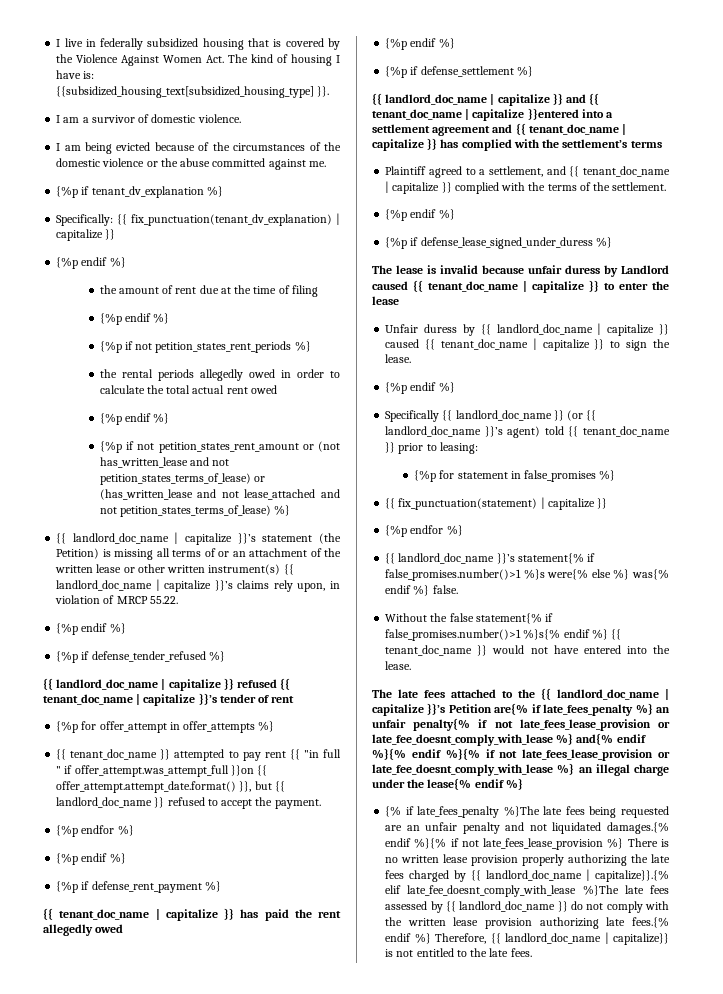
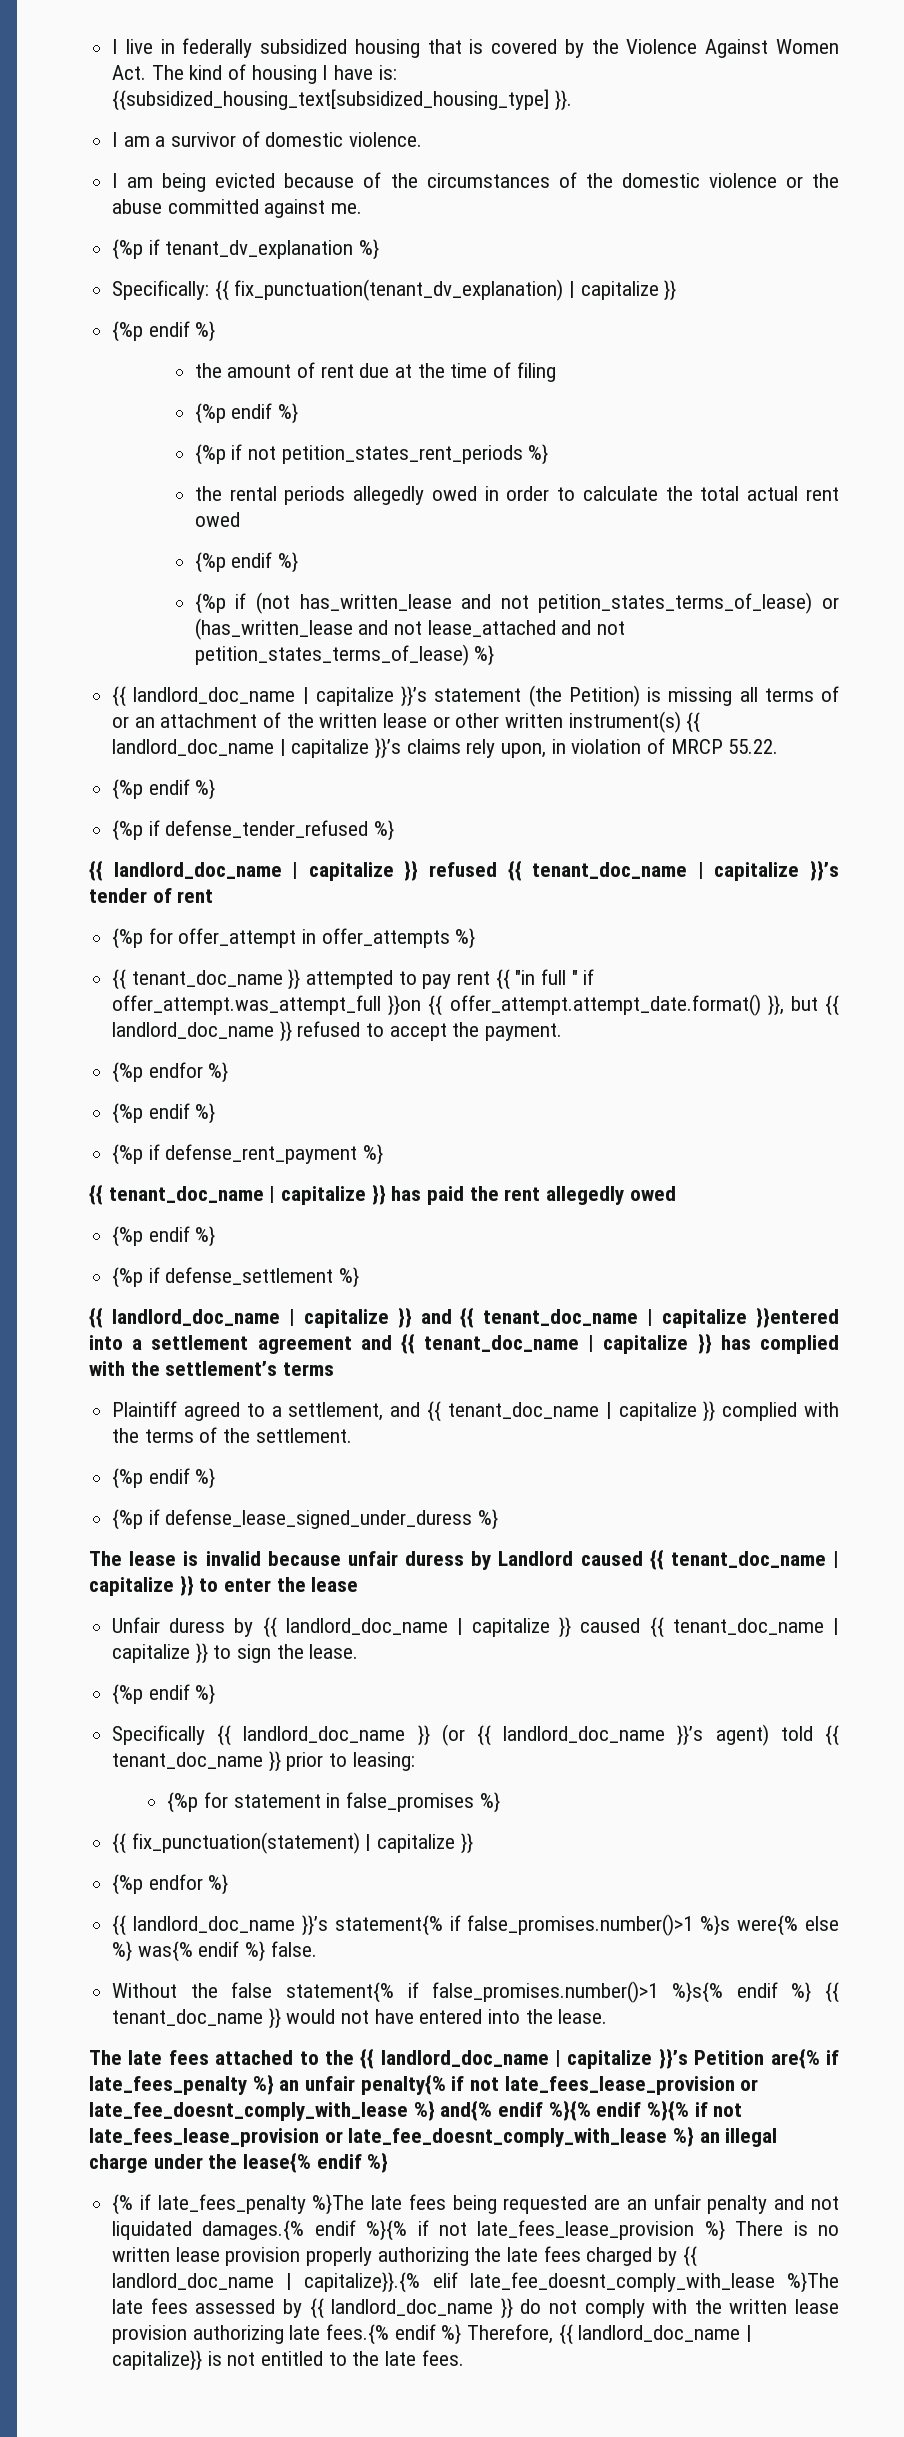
- {%p if not petition_states_rent_amount or (not has_written_lease and not petition_states_terms_of_lease) or (has_written_lease and not lease_attached and not petition_states_terms_of_lease) %}
+ {%p if (not has_written_lease and not petition_states_terms_of_lease) or (has_written_lease and not lease_attached and not petition_states_terms_of_lease) %}

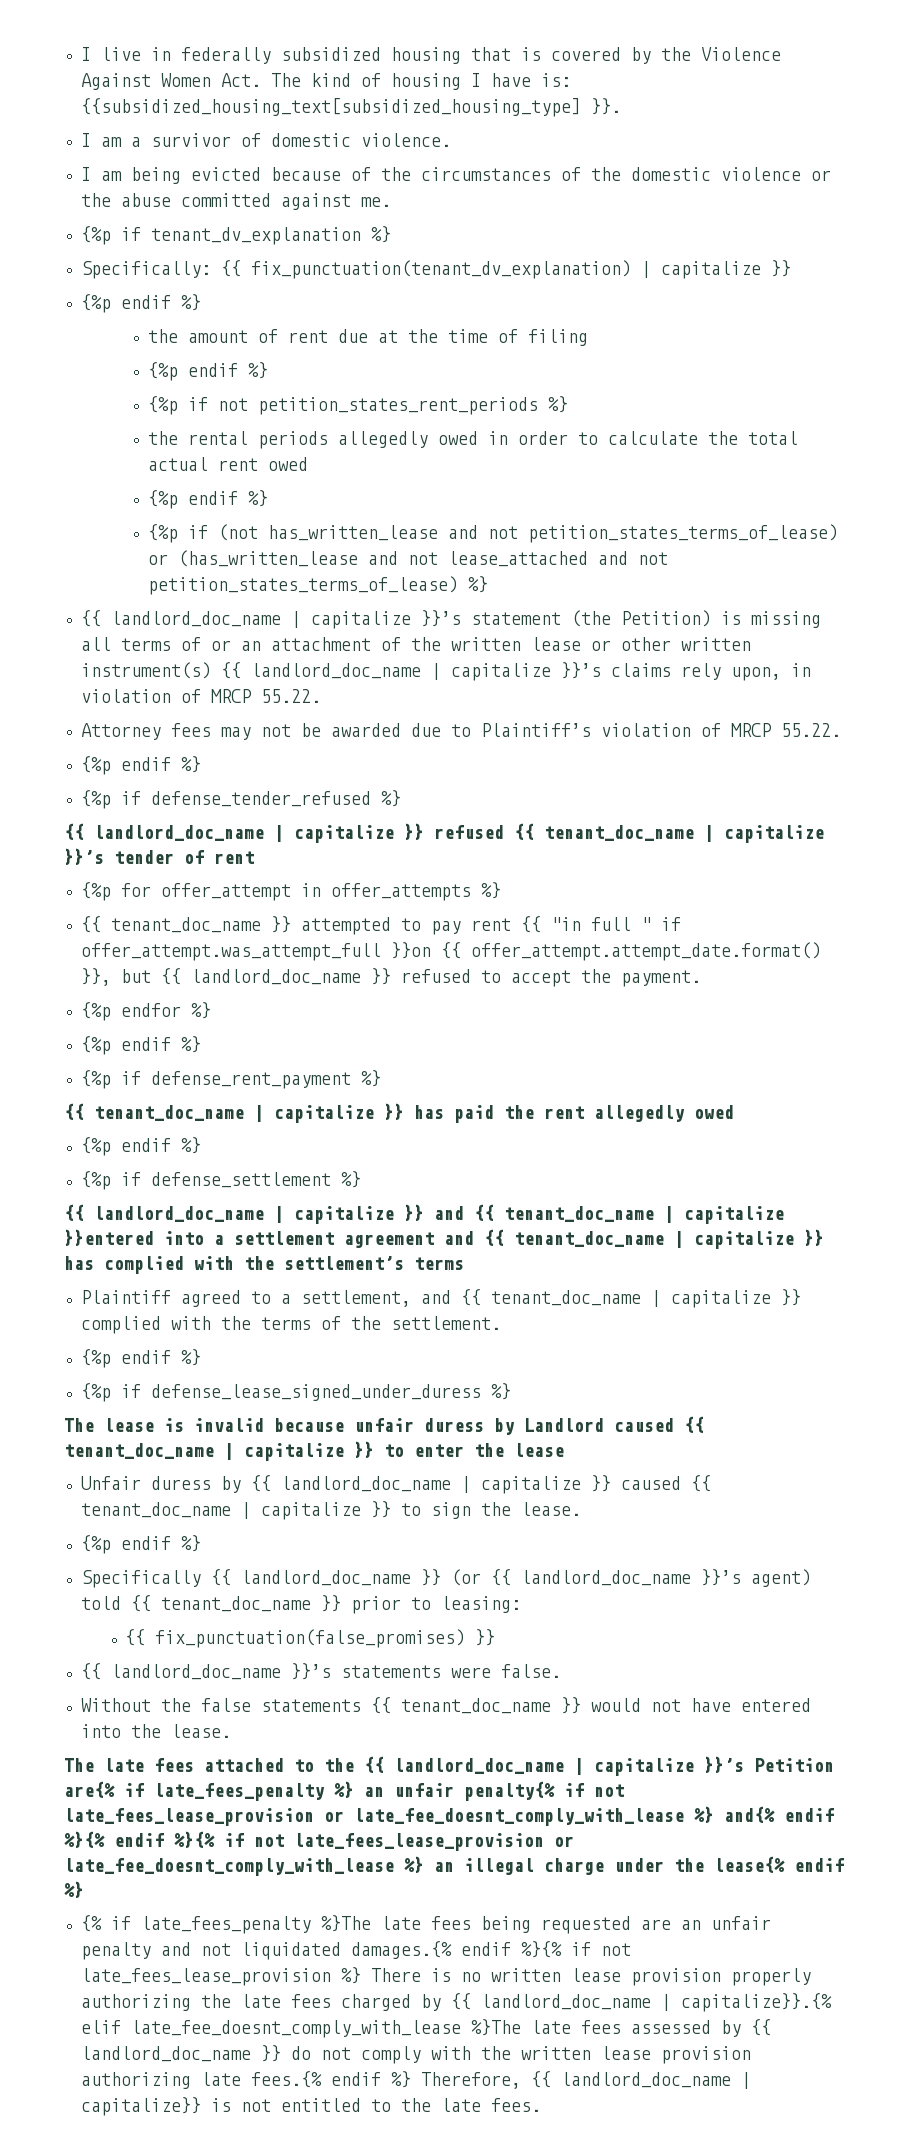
+ Attorney fees may not be awarded due to Plaintiff’s violation of MRCP 55.22.
- {%p for statement in false_promises %}
- {{ fix_punctuation(statement) | capitalize }}
- {%p endfor %}
- {{ landlord_doc_name }}’s statement{% if false_promises.number()>1 %}s were{% else %} was{% endif %} false.
- Without the false statement{% if false_promises.number()>1 %}s{% endif %} {{ tenant_doc_name }} would not have entered into the lease.
+ {{ fix_punctuation(false_promises) }}
+ {{ landlord_doc_name }}’s statements were false.
+ Without the false statements {{ tenant_doc_name }} would not have entered into the lease.

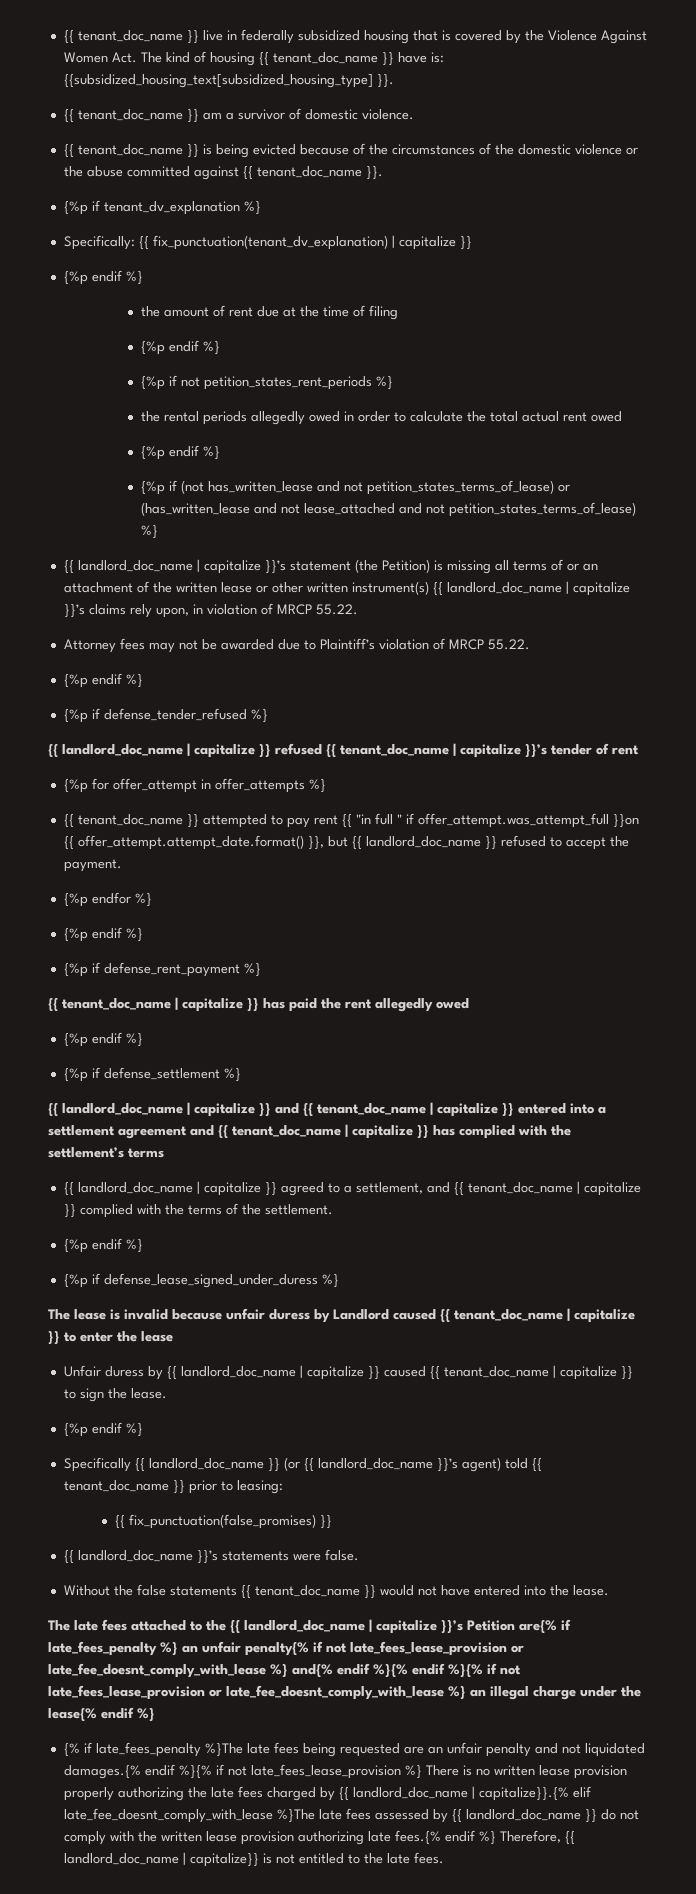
- I live in federally subsidized housing that is covered by the Violence Against Women Act. The kind of housing I have is: {{subsidized_housing_text[subsidized_housing_type] }}.
+ {{ tenant_doc_name }} live in federally subsidized housing that is covered by the Violence Against Women Act. The kind of housing {{ tenant_doc_name }} have is: {{subsidized_housing_text[subsidized_housing_type] }}.
- I am a survivor of domestic violence.
+ {{ tenant_doc_name }} am a survivor of domestic violence.
- I am being evicted because of the circumstances of the domestic violence or the abuse committed against me.
+ {{ tenant_doc_name }} is being evicted because of the circumstances of the domestic violence or the abuse committed against {{ tenant_doc_name }}.
- {{ landlord_doc_name | capitalize }} and {{ tenant_doc_name | capitalize }}entered into a settlement agreement and {{ tenant_doc_name | capitalize }} has complied with the settlement’s terms
+ {{ landlord_doc_name | capitalize }} and {{ tenant_doc_name | capitalize }} entered into a settlement agreement and {{ tenant_doc_name | capitalize }} has complied with the settlement’s terms
- Plaintiff agreed to a settlement, and {{ tenant_doc_name | capitalize }} complied with the terms of the settlement.
+ {{ landlord_doc_name | capitalize }} agreed to a settlement, and {{ tenant_doc_name | capitalize }} complied with the terms of the settlement.

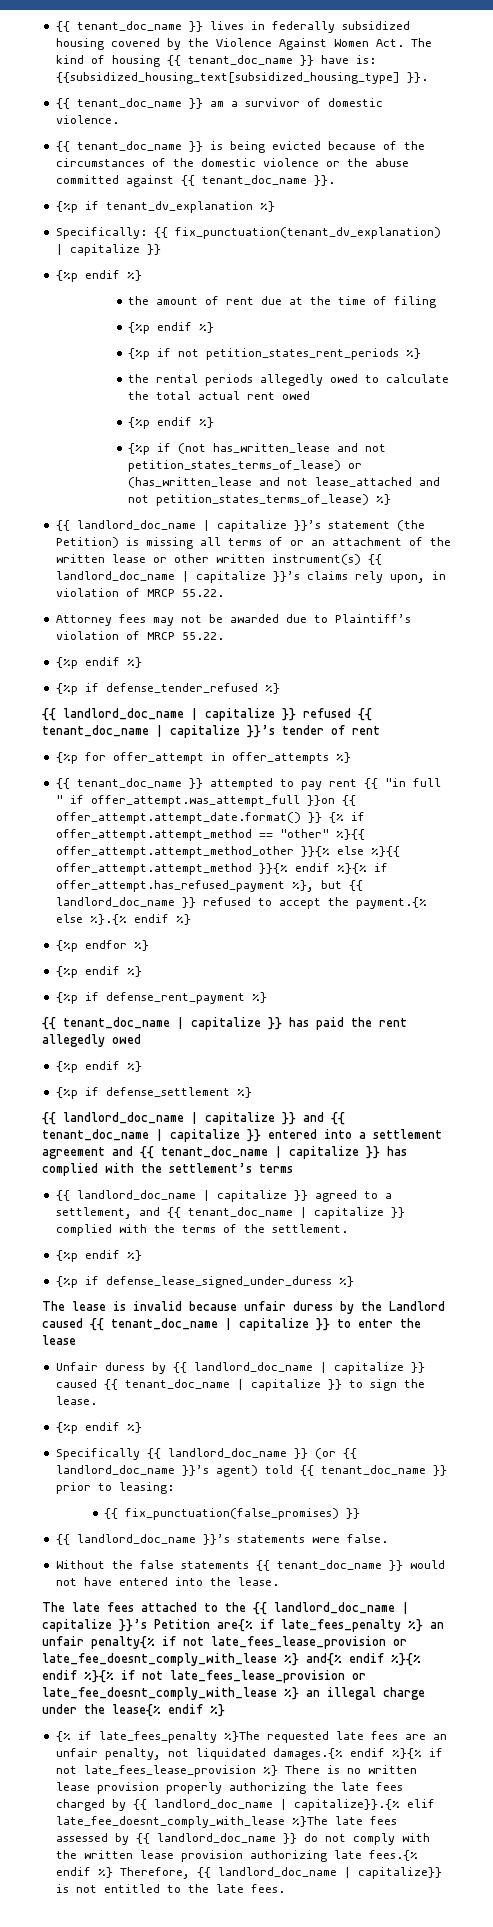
- {{ tenant_doc_name }} live in federally subsidized housing that is covered by the Violence Against Women Act. The kind of housing {{ tenant_doc_name }} have is: {{subsidized_housing_text[subsidized_housing_type] }}.
+ {{ tenant_doc_name }} lives in federally subsidized housing covered by the Violence Against Women Act. The kind of housing {{ tenant_doc_name }} have is: {{subsidized_housing_text[subsidized_housing_type] }}.
- the rental periods allegedly owed in order to calculate the total actual rent owed
+ the rental periods allegedly owed to calculate the total actual rent owed
- {{ tenant_doc_name }} attempted to pay rent {{ "in full " if offer_attempt.was_attempt_full }}on {{ offer_attempt.attempt_date.format() }}, but {{ landlord_doc_name }} refused to accept the payment.
+ {{ tenant_doc_name }} attempted to pay rent {{ "in full " if offer_attempt.was_attempt_full }}on {{ offer_attempt.attempt_date.format() }} {% if offer_attempt.attempt_method == "other" %}{{ offer_attempt.attempt_method_other }}{% else %}{{ offer_attempt.attempt_method }}{% endif %}{% if offer_attempt.has_refused_payment %}, but {{ landlord_doc_name }} refused to accept the payment.{% else %}.{% endif %}
- The lease is invalid because unfair duress by Landlord caused {{ tenant_doc_name | capitalize }} to enter the lease
+ The lease is invalid because unfair duress by the Landlord caused {{ tenant_doc_name | capitalize }} to enter the lease
- {% if late_fees_penalty %}The late fees being requested are an unfair penalty and not liquidated damages.{% endif %}{% if not late_fees_lease_provision %} There is no written lease provision properly authorizing the late fees charged by {{ landlord_doc_name | capitalize}}.{% elif late_fee_doesnt_comply_with_lease %}The late fees assessed by {{ landlord_doc_name }} do not comply with the written lease provision authorizing late fees.{% endif %} Therefore, {{ landlord_doc_name | capitalize}} is not entitled to the late fees.
+ {% if late_fees_penalty %}The requested late fees are an unfair penalty, not liquidated damages.{% endif %}{% if not late_fees_lease_provision %} There is no written lease provision properly authorizing the late fees charged by {{ landlord_doc_name | capitalize}}.{% elif late_fee_doesnt_comply_with_lease %}The late fees assessed by {{ landlord_doc_name }} do not comply with the written lease provision authorizing late fees.{% endif %} Therefore, {{ landlord_doc_name | capitalize}} is not entitled to the late fees.

